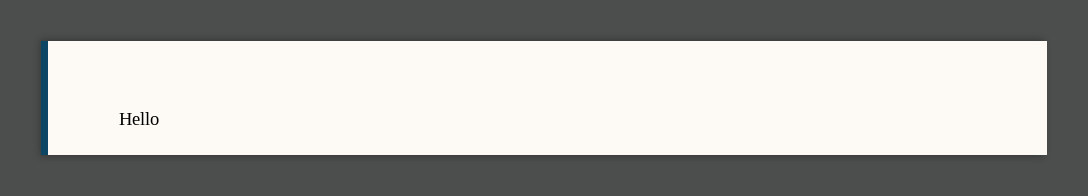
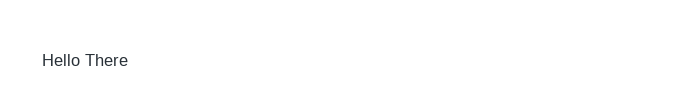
- Hello
+ Hello There

